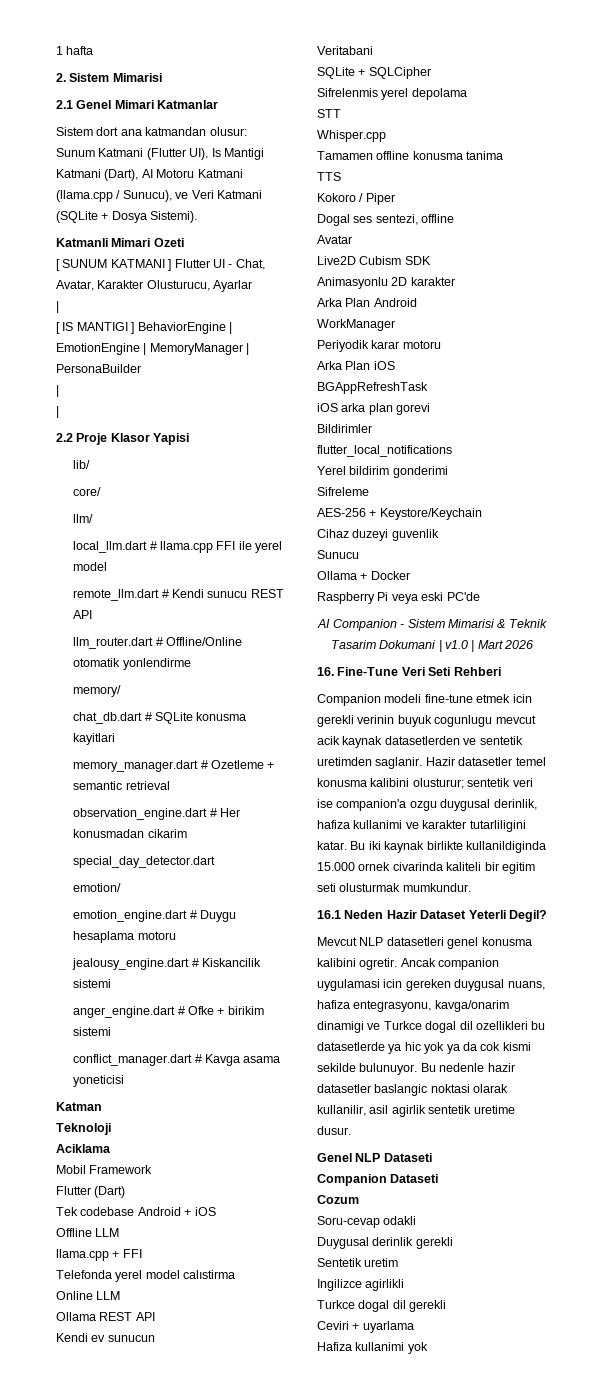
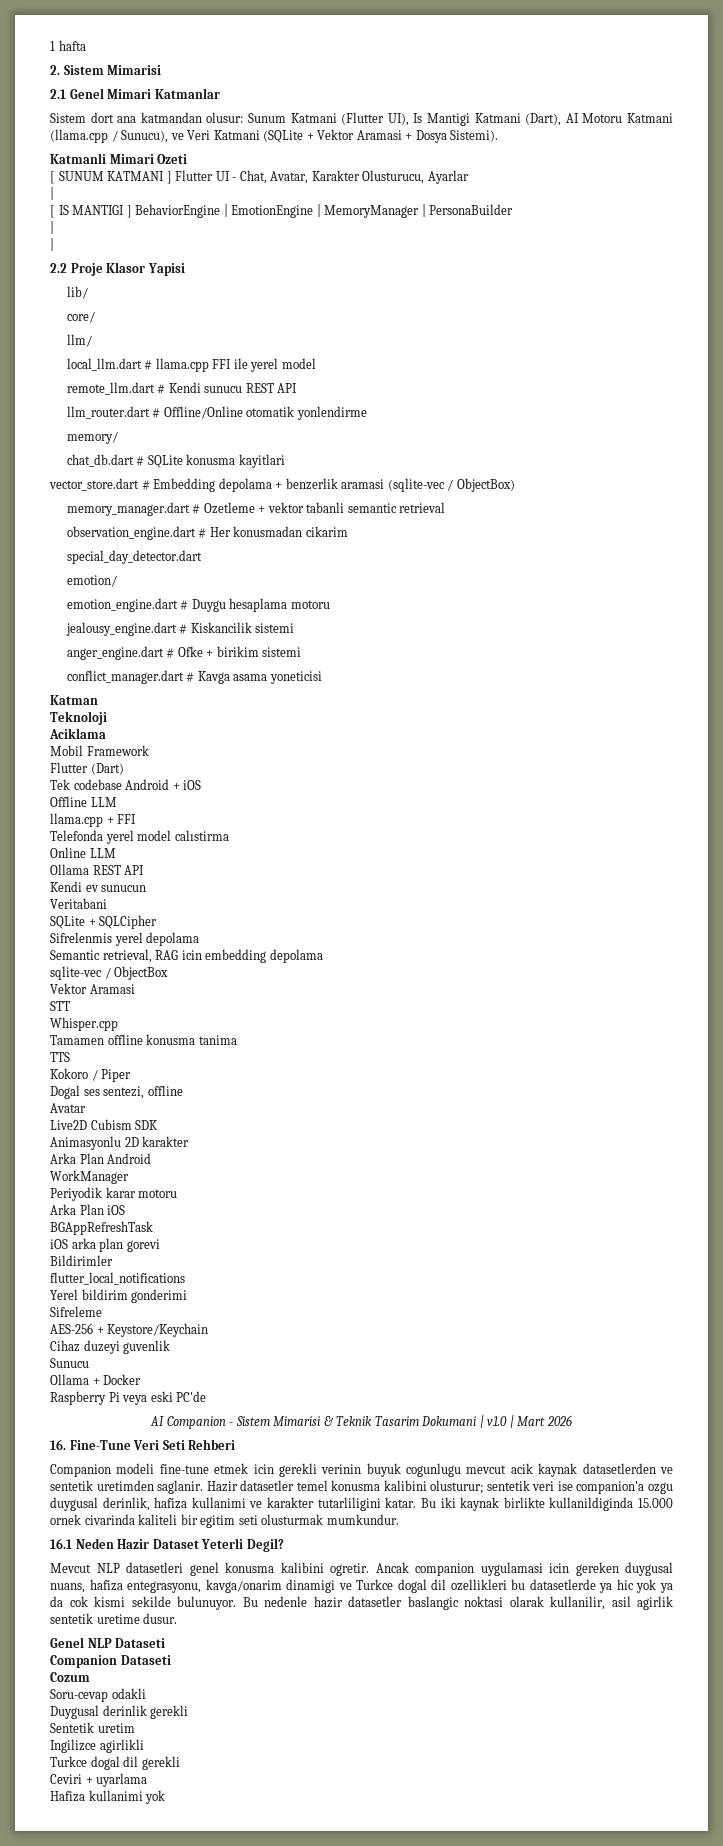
- Sistem dort ana katmandan olusur: Sunum Katmani (Flutter UI), Is Mantigi Katmani (Dart), AI Motoru Katmani (llama.cpp / Sunucu), ve Veri Katmani (SQLite + Dosya Sistemi).
+ Sistem dort ana katmandan olusur: Sunum Katmani (Flutter UI), Is Mantigi Katmani (Dart), AI Motoru Katmani (llama.cpp / Sunucu), ve Veri Katmani (SQLite + Vektor Aramasi + Dosya Sistemi).
+ vector_store.dart # Embedding depolama + benzerlik aramasi (sqlite-vec / ObjectBox)
- memory_manager.dart # Ozetleme + semantic retrieval
+ memory_manager.dart # Ozetleme + vektor tabanli semantic retrieval
+ Semantic retrieval, RAG icin embedding depolama
+ sqlite-vec / ObjectBox
+ Vektor Aramasi

